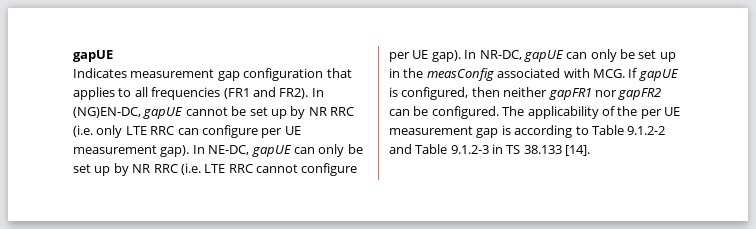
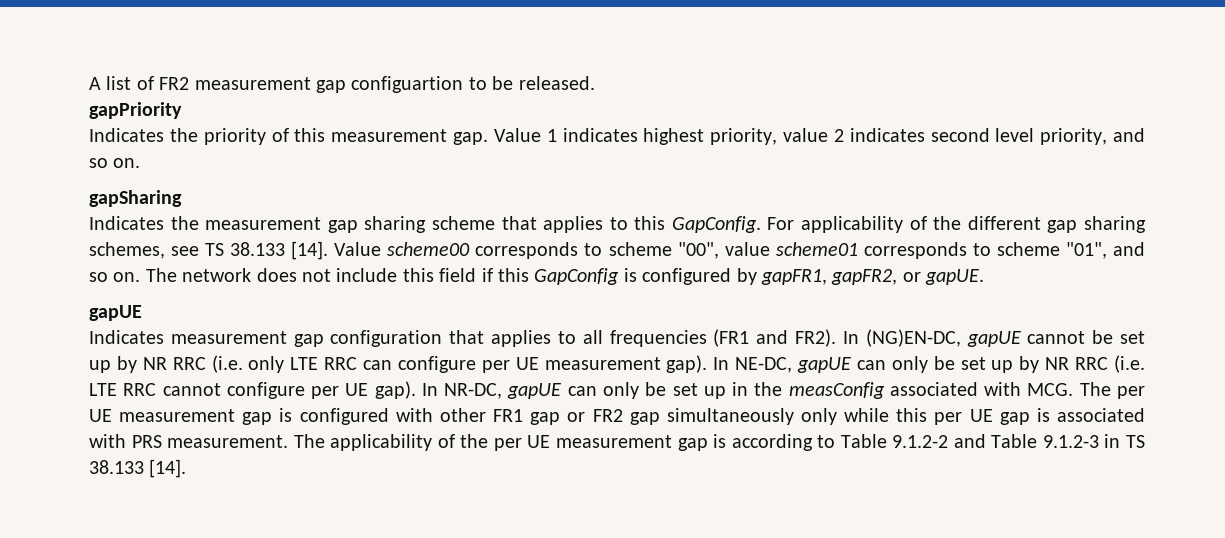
+ A list of FR2 measurement gap configuartion to be released.
+ gapPriority
+ Indicates the priority of this measurement gap. Value 1 indicates highest priority, value 2 indicates second level priority, and so on.
+ gapSharing
+ Indicates the measurement gap sharing scheme that applies to this GapConfig. For applicability of the different gap sharing schemes, see TS 38.133 [14]. Value scheme00 corresponds to scheme "00", value scheme01 corresponds to scheme "01", and so on. The network does not include this field if this GapConfig is configured by gapFR1, gapFR2, or gapUE.
- In NR-DC, gapUE can only be set up in the measConfig associated with MCG. If gapUE is configured, then neither gapFR1 nor gapFR2 can be configured.
+ In NR-DC, gapUE can only be set up in the measConfig associated with MCG. The per UE measurement gap is configured with other FR1 gap or FR2 gap simultaneously only while this per UE gap is associated with PRS measurement.

